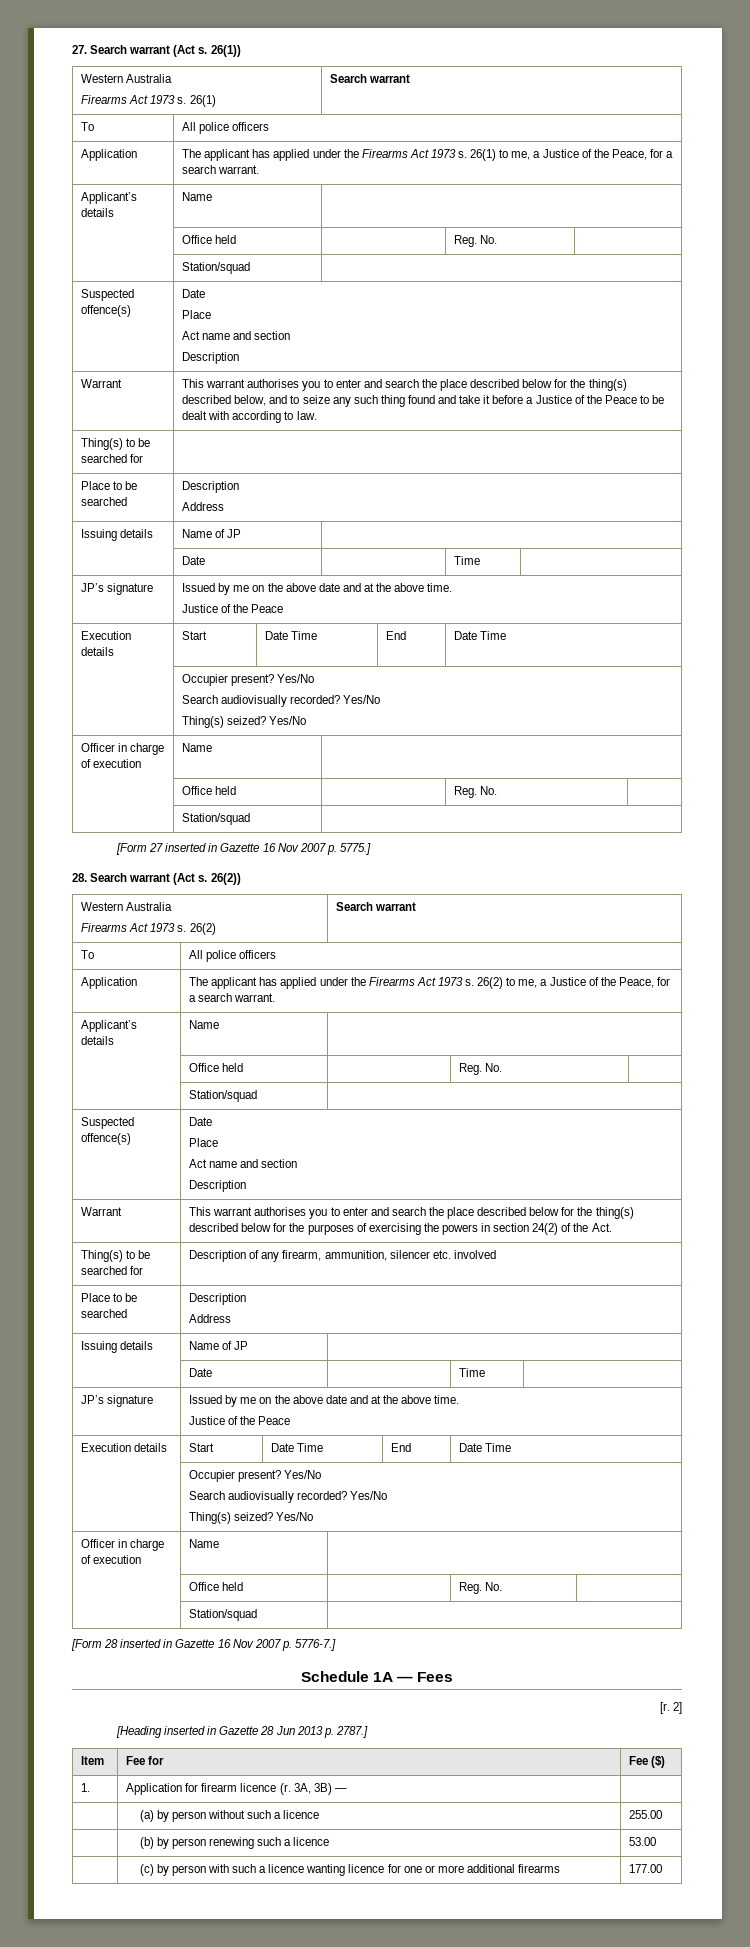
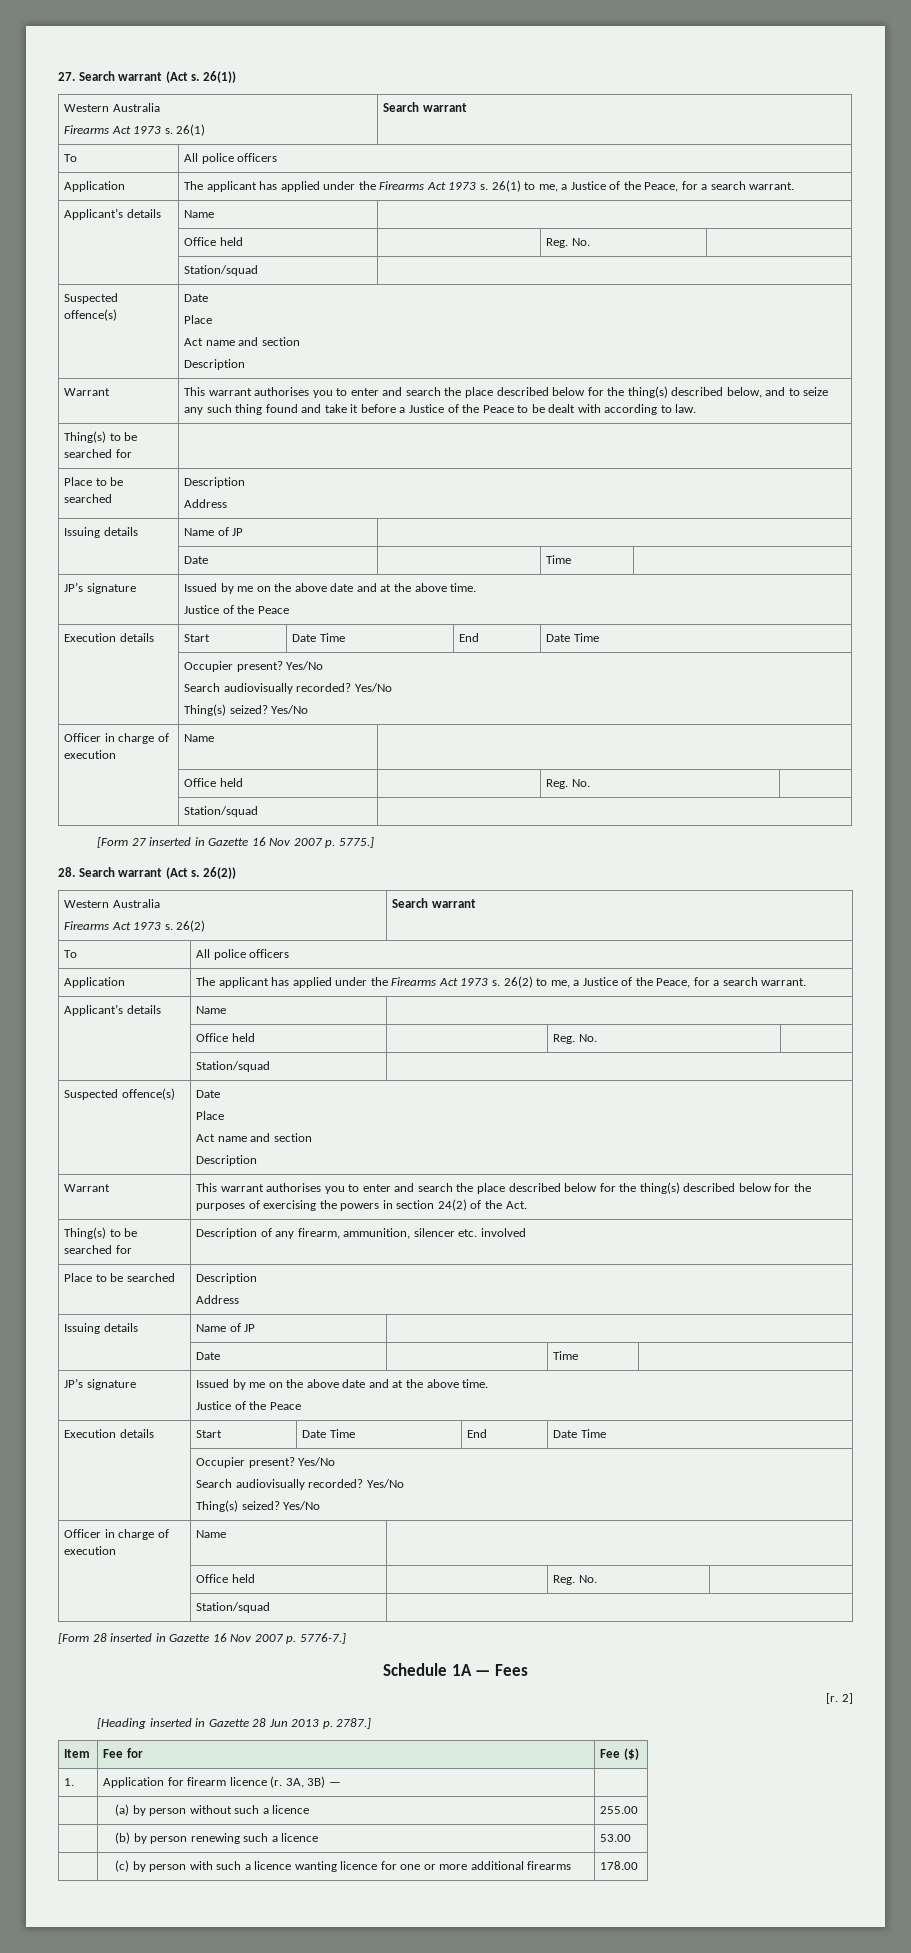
- | (c) by person with such a licence wanting licence for one or more additional firearms | 177.00
+ | (c) by person with such a licence wanting licence for one or more additional firearms | 178.00

